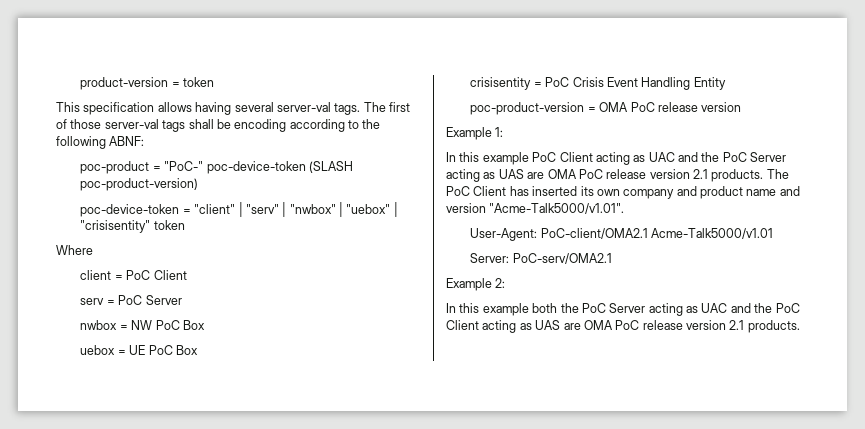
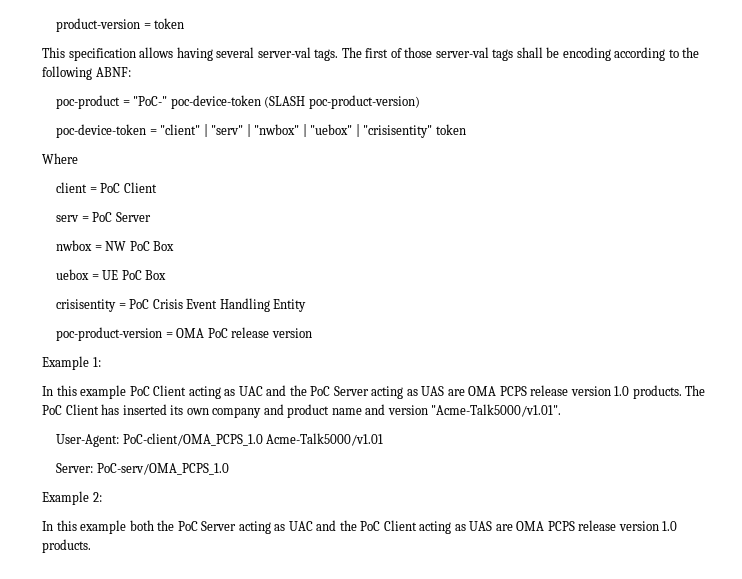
- In this example PoC Client acting as UAC and the PoC Server acting as UAS are OMA PoC release version 2.1 products.
+ In this example PoC Client acting as UAC and the PoC Server acting as UAS are OMA PCPS release version 1.0 products.
- User-Agent: PoC-client/OMA2.1 Acme-Talk5000/v1.01
+ User-Agent: PoC-client/OMA_PCPS_1.0 Acme-Talk5000/v1.01
- Server: PoC-serv/OMA2.1
+ Server: PoC-serv/OMA_PCPS_1.0
- In this example both the PoC Server acting as UAC and the PoC Client acting as UAS are OMA PoC release version 2.1 products.
+ In this example both the PoC Server acting as UAC and the PoC Client acting as UAS are OMA PCPS release version 1.0 products.

